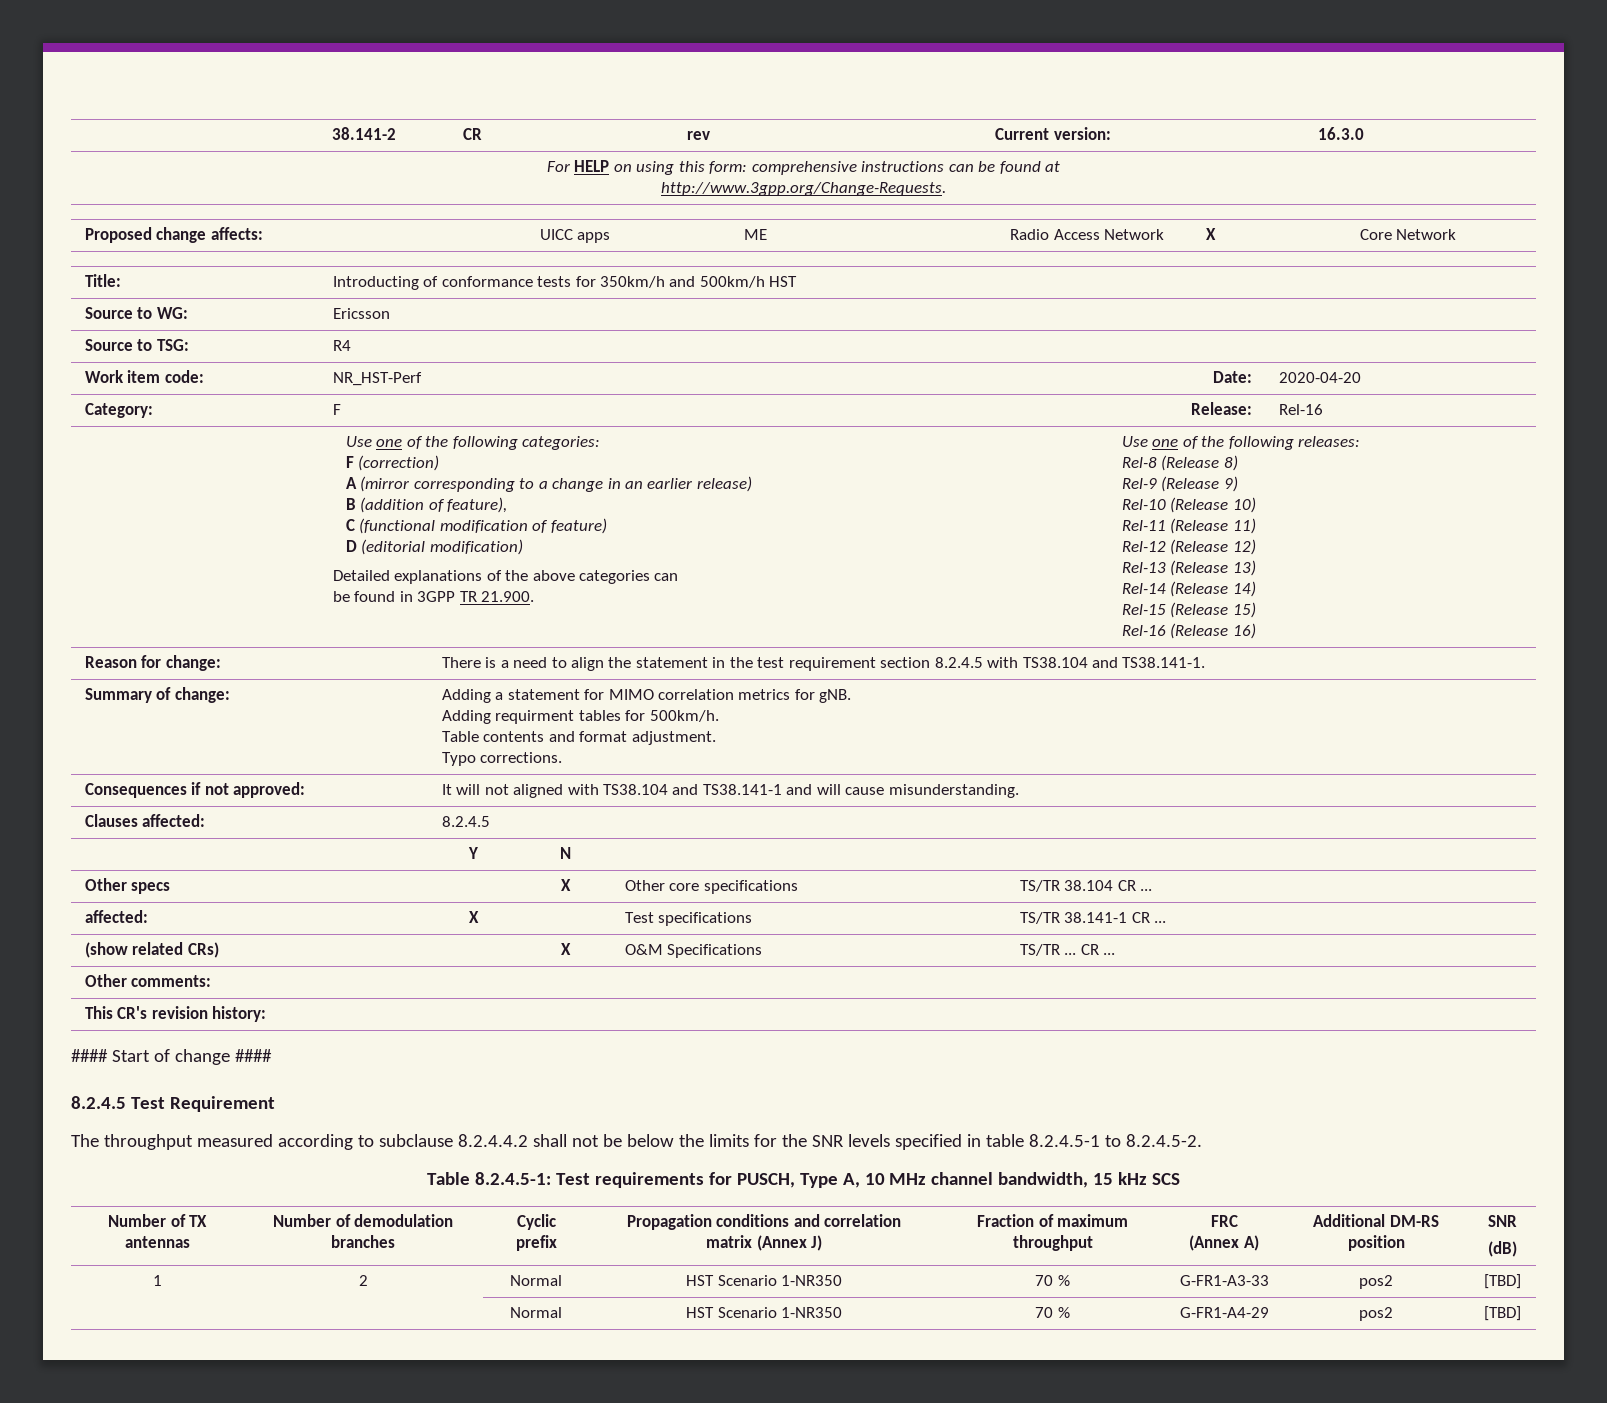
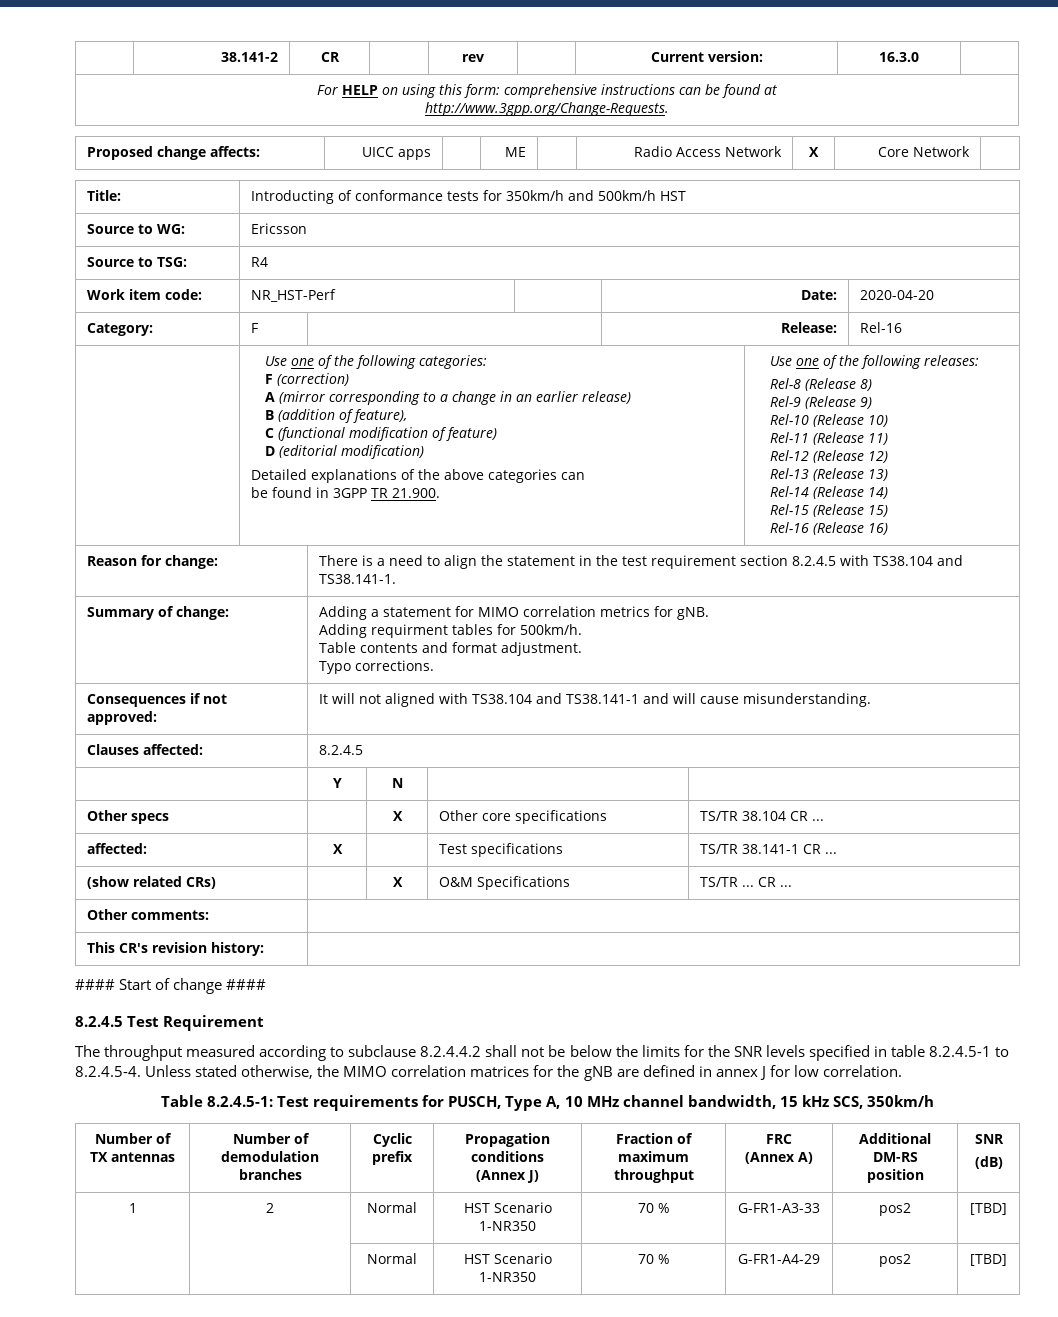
- The throughput measured according to subclause 8.2.4.4.2 shall not be below the limits for the SNR levels specified in table 8.2.4.5-1 to 8.2.4.5-2.
+ The throughput measured according to subclause 8.2.4.4.2 shall not be below the limits for the SNR levels specified in table 8.2.4.5-1 to 8.2.4.5-4. Unless stated otherwise, the MIMO correlation matrices for the gNB are defined in annex J for low correlation.
- Table 8.2.4.5-1: Test requirements for PUSCH, Type A, 10 MHz channel bandwidth, 15 kHz SCS
+ Table 8.2.4.5-1: Test requirements for PUSCH, Type A, 10 MHz channel bandwidth, 15 kHz SCS, 350km/h
- Number of TX antennas | Number of demodulation branches | Cyclic prefix | Propagation conditions and correlation matrix (Annex J) | Fraction of maximum throughput | FRC
+ Number of TX antennas | Number of demodulation branches | Cyclic prefix | Propagation conditions (Annex J) | Fraction of maximum throughput | FRC

